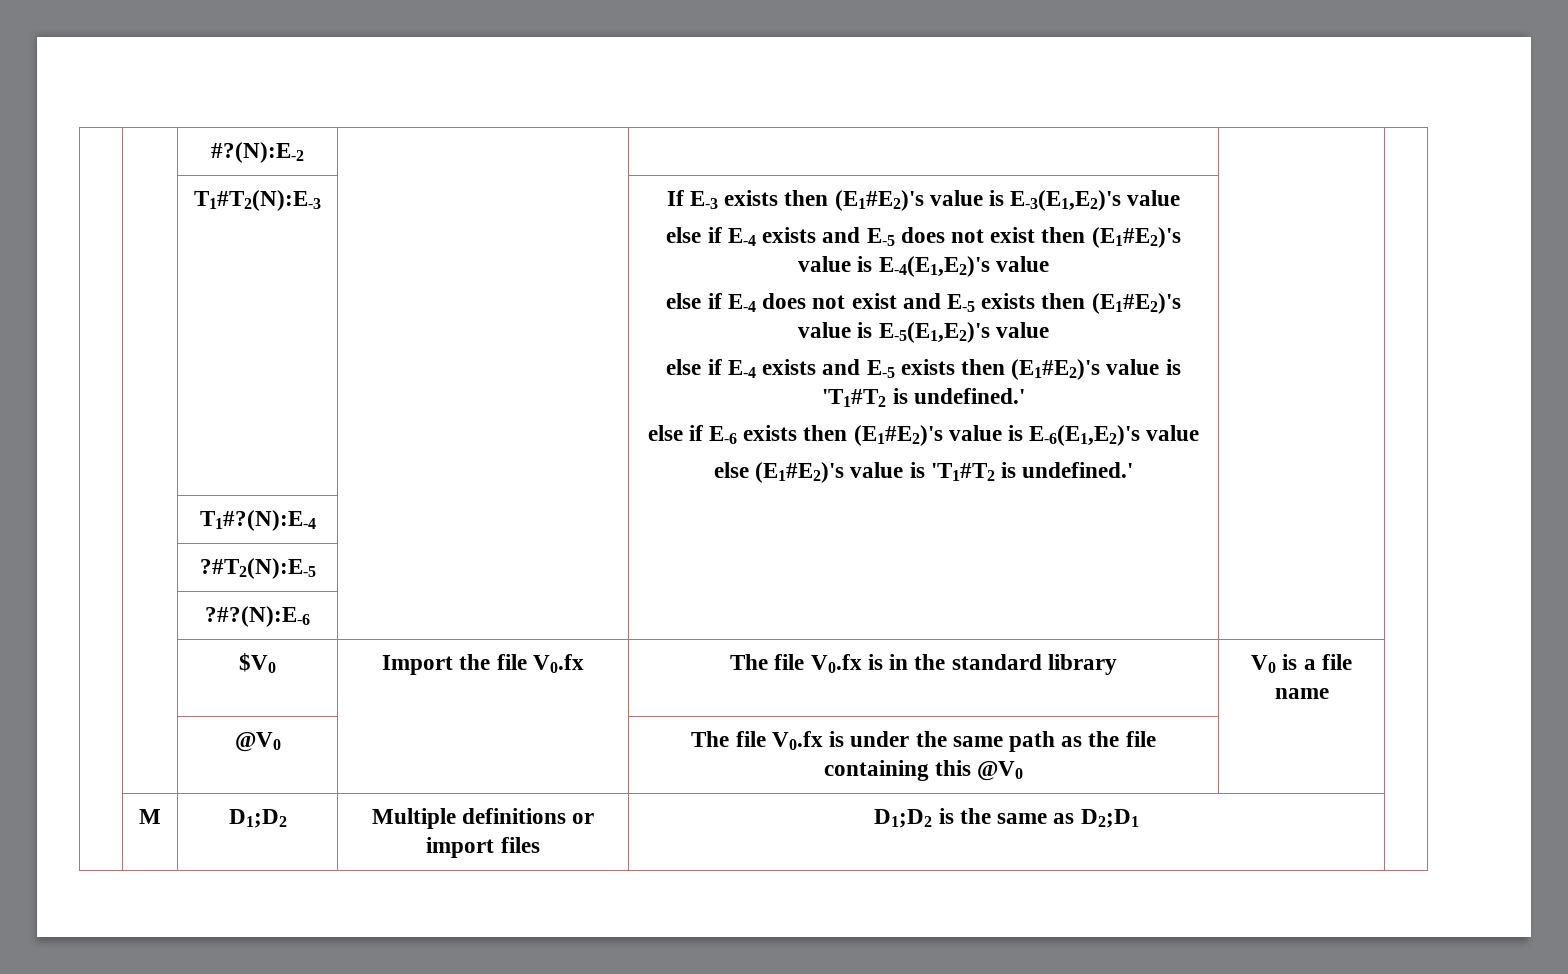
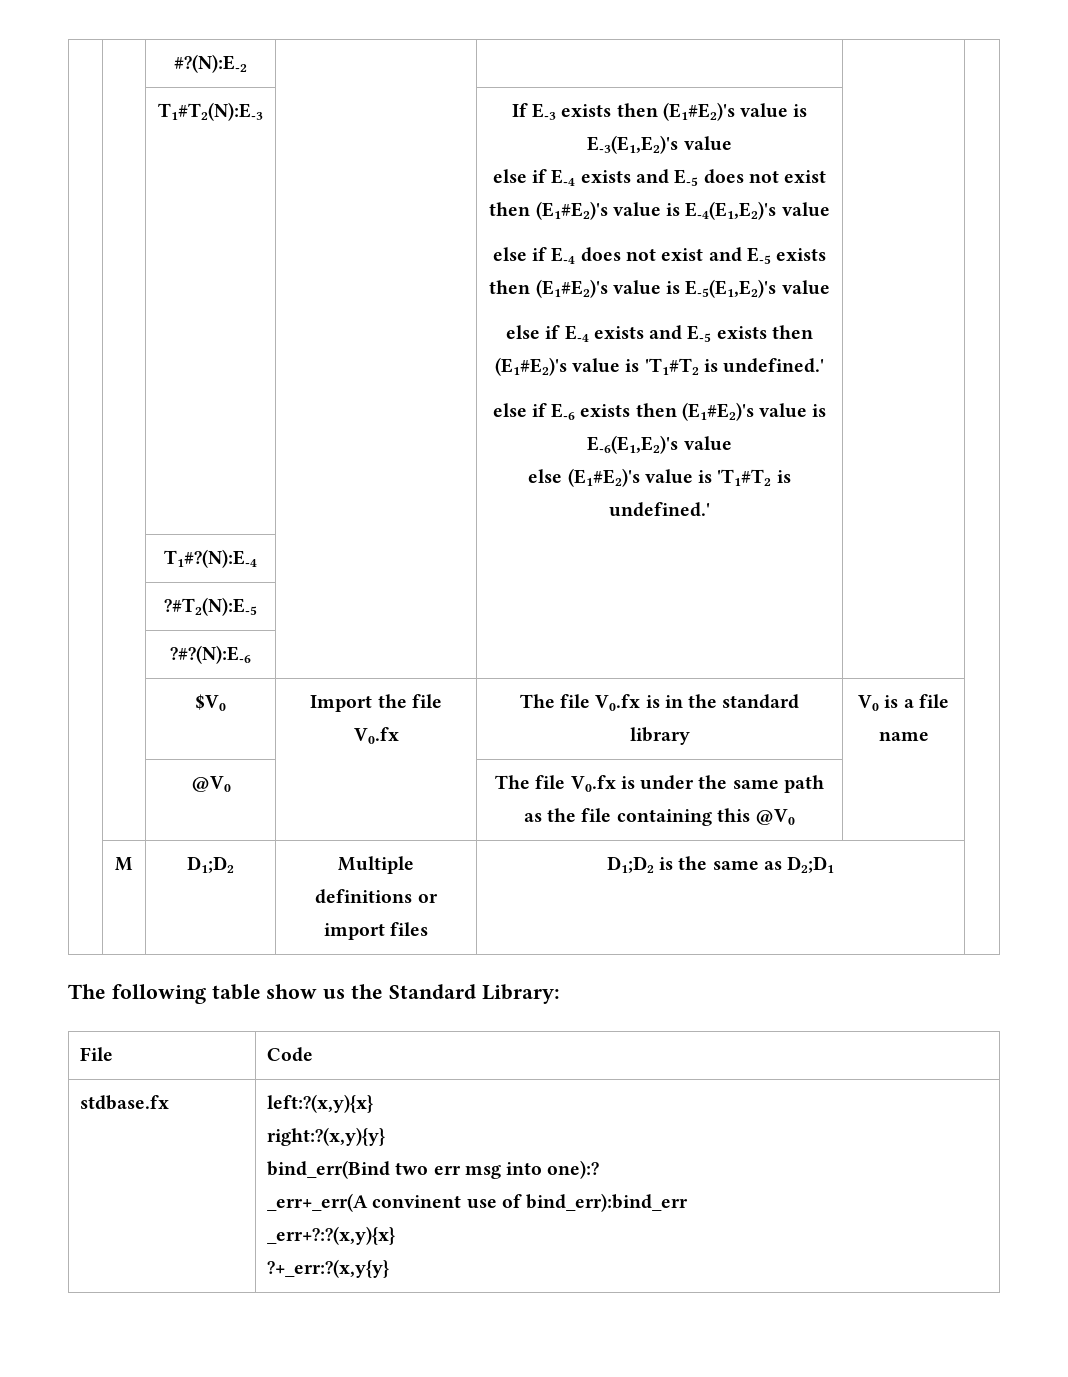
+ The following table show us the Standard Library:
+ File | Code
+ stdbase.fx | left:?(x,y){x}
+ right:?(x,y){y}
+ bind_err(Bind two err msg into one):?
+ _err+_err(A convinent use of bind_err):bind_err
+ _err+?:?(x,y){x}
+ ?+_err:?(x,y{y}

